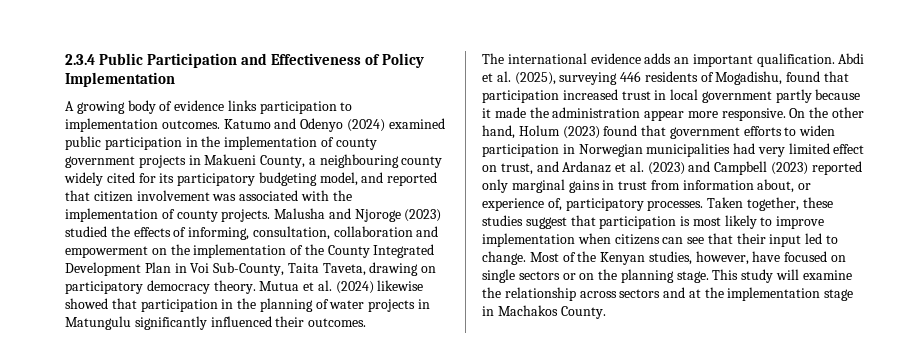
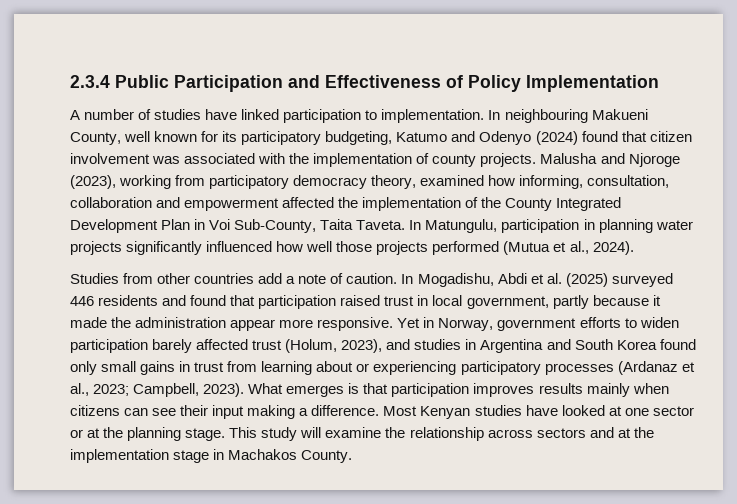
- A growing body of evidence links participation to implementation outcomes. Katumo and Odenyo (2024) examined public participation in the implementation of county government projects in Makueni County, a neighbouring county widely cited for its participatory budgeting model, and reported that citizen involvement was associated with the implementation of county projects.
+ A number of studies have linked participation to implementation. In neighbouring Makueni County, well known for its participatory budgeting, Katumo and Odenyo (2024) found that citizen involvement was associated with the implementation of county projects.
- Malusha and Njoroge (2023) studied the effects of informing, consultation, collaboration and empowerment on the implementation of the County Integrated Development Plan in Voi Sub-County, Taita Taveta, drawing on participatory democracy theory. Mutua et al. (2024) likewise showed that participation in the planning of water projects in Matungulu significantly influenced their outcomes.
- The international evidence adds an important qualification. Abdi et al. (2025), surveying 446 residents of Mogadishu, found that participation increased trust in local government partly because it made the administration appear more responsive.
+ Malusha and Njoroge (2023), working from participatory democracy theory, examined how informing, consultation, collaboration and empowerment affected the implementation of the County Integrated Development Plan in Voi Sub-County, Taita Taveta. In Matungulu, participation in planning water projects significantly influenced how well those projects performed (Mutua et al., 2024).
+ Studies from other countries add a note of caution. In Mogadishu, Abdi et al. (2025) surveyed 446 residents and found that participation raised trust in local government, partly because it made the administration appear more responsive.
- On the other hand, Holum (2023) found that government efforts to widen participation in Norwegian municipalities had very limited effect on trust, and Ardanaz et al. (2023) and Campbell (2023) reported only marginal gains in trust from information about, or experience of, participatory processes. Taken together, these studies suggest that participation is most likely to improve implementation when citizens can see that their input led to change. Most of the Kenyan studies, however, have focused on single sectors or on the planning stage.
+ Yet in Norway, government efforts to widen participation barely affected trust (Holum, 2023), and studies in Argentina and South Korea found only small gains in trust from learning about or experiencing participatory processes (Ardanaz et al., 2023; Campbell, 2023). What emerges is that participation improves results mainly when citizens can see their input making a difference. Most Kenyan studies have looked at one sector or at the planning stage.

